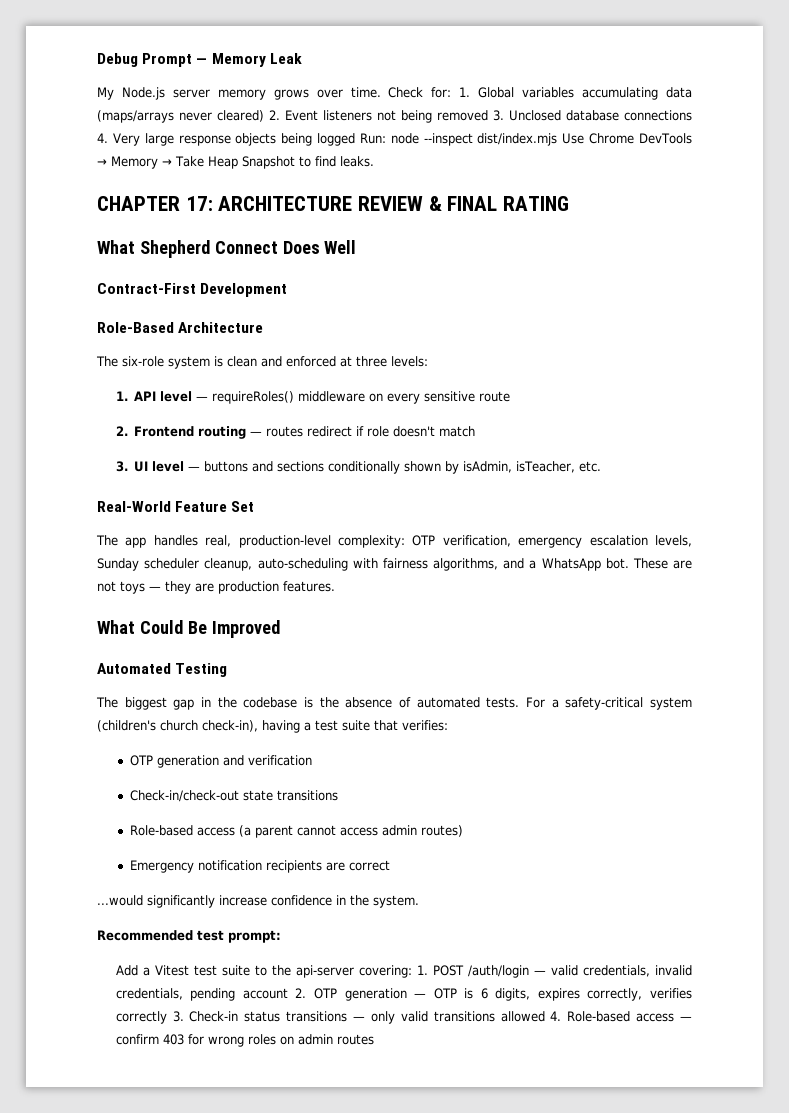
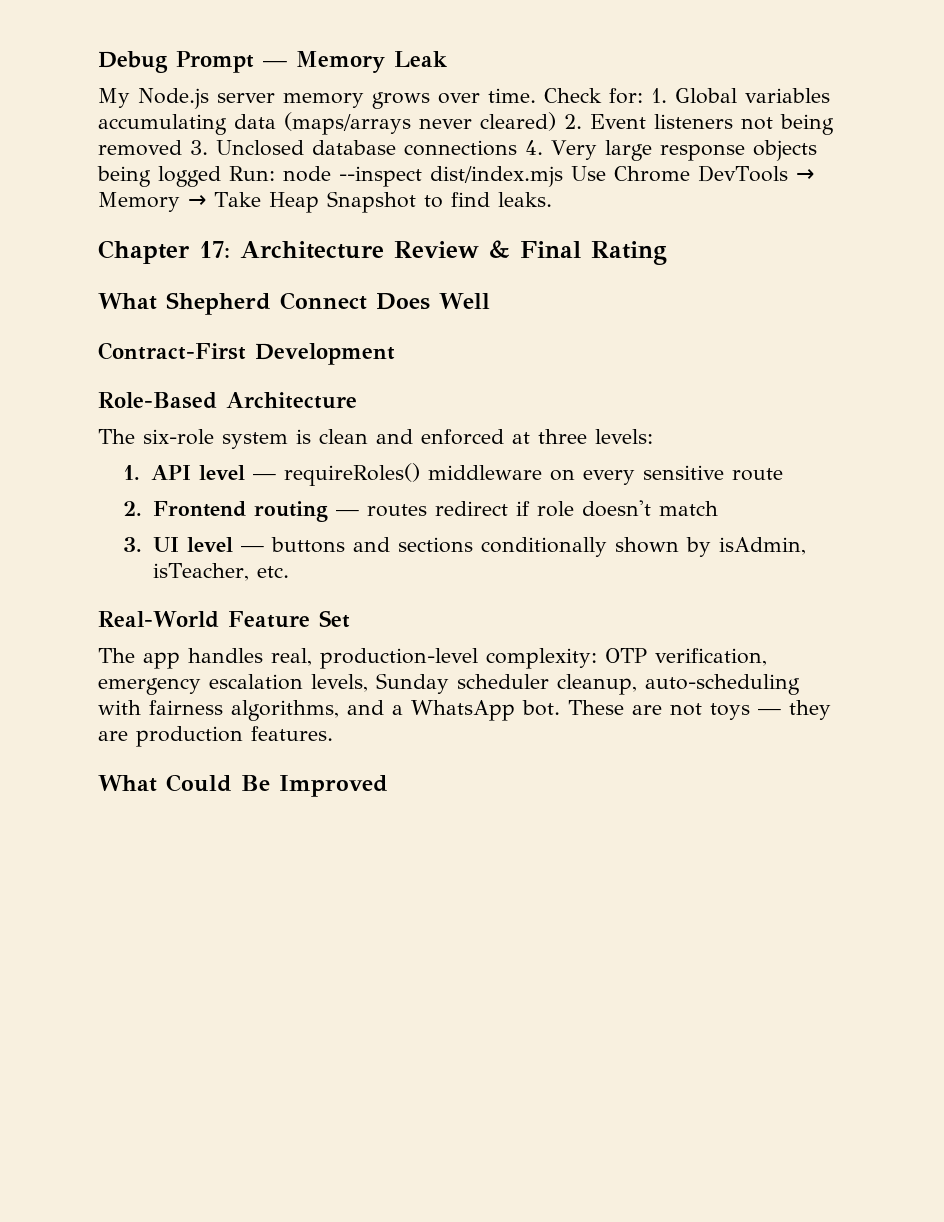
- CHAPTER 17: ARCHITECTURE REVIEW & FINAL RATING
+ Chapter 17: Architecture Review & Final Rating
- Automated Testing
- The biggest gap in the codebase is the absence of automated tests. For a safety-critical system (children's church check-in), having a test suite that verifies:
- OTP generation and verification
- Check-in/check-out state transitions
- Role-based access (a parent cannot access admin routes)
- Emergency notification recipients are correct
- ...would significantly increase confidence in the system.
- Recommended test prompt:
- Add a Vitest test suite to the api-server covering: 1. POST /auth/login — valid credentials, invalid credentials, pending account 2. OTP generation — OTP is 6 digits, expires correctly, verifies correctly 3. Check-in status transitions — only valid transitions allowed 4. Role-based access — confirm 403 for wrong roles on admin routes

